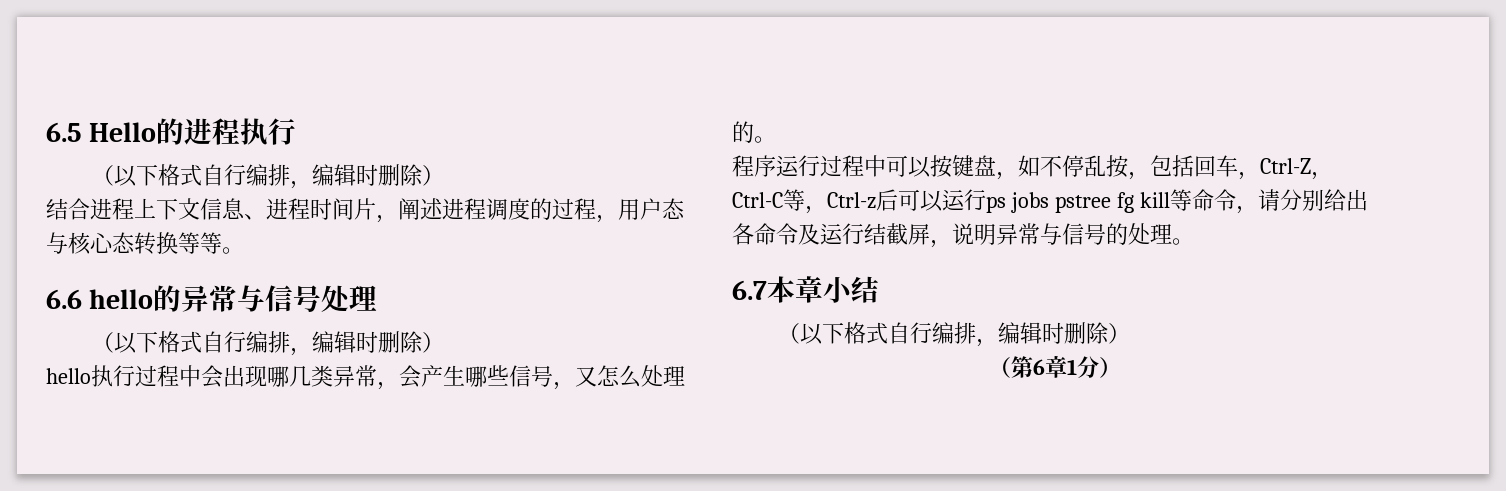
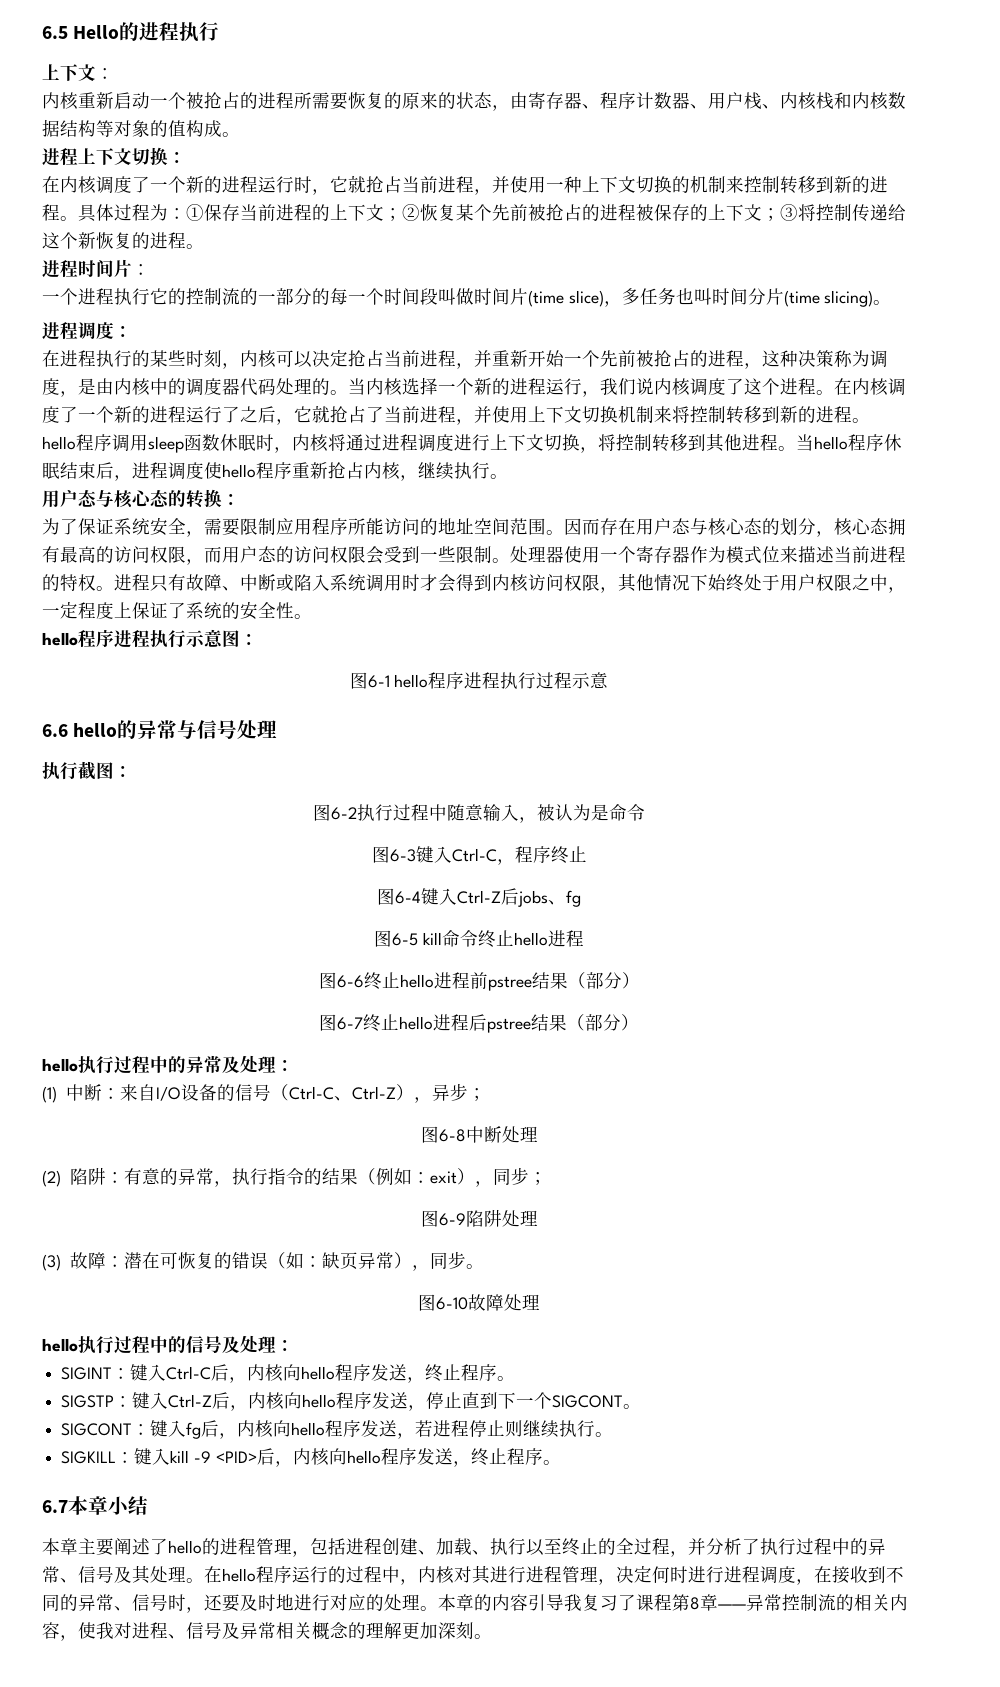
  6.5 Hello的进程执行
- （以下格式自行编排，编辑时删除）
- 结合进程上下文信息、进程时间片，阐述进程调度的过程，用户态与核心态转换等等。
+ 上下文：
+ 内核重新启动一个被抢占的进程所需要恢复的原来的状态，由寄存器、程序计数器、用户栈、内核栈和内核数据结构等对象的值构成。
+ 进程上下文切换：
+ 在内核调度了一个新的进程运行时，它就抢占当前进程，并使用一种上下文切换的机制来控制转移到新的进程。具体过程为：①保存当前进程的上下文；②恢复某个先前被抢占的进程被保存的上下文；③将控制传递给这个新恢复的进程。
+ 进程时间片：
+ 一个进程执行它的控制流的一部分的每一个时间段叫做时间片(time slice)，多任务也叫时间分片(time slicing)。
+ 进程调度：
+ 在进程执行的某些时刻，内核可以决定抢占当前进程，并重新开始一个先前被抢占的进程，这种决策称为调度，是由内核中的调度器代码处理的。当内核选择一个新的进程运行，我们说内核调度了这个进程。在内核调度了一个新的进程运行了之后，它就抢占了当前进程，并使用上下文切换机制来将控制转移到新的进程。
+ hello程序调用sleep函数休眠时，内核将通过进程调度进行上下文切换，将控制转移到其他进程。当hello程序休眠结束后，进程调度使hello程序重新抢占内核，继续执行。
+ 用户态与核心态的转换：
+ 为了保证系统安全，需要限制应用程序所能访问的地址空间范围。因而存在用户态与核心态的划分，核心态拥有最高的访问权限，而用户态的访问权限会受到一些限制。处理器使用一个寄存器作为模式位来描述当前进程的特权。进程只有故障、中断或陷入系统调用时才会得到内核访问权限，其他情况下始终处于用户权限之中，一定程度上保证了系统的安全性。
+ hello程序进程执行示意图：
+ 图6-1 hello程序进程执行过程示意
  6.6 hello的异常与信号处理
- （以下格式自行编排，编辑时删除）
- hello执行过程中会出现哪几类异常，会产生哪些信号，又怎么处理的。
- 程序运行过程中可以按键盘，如不停乱按，包括回车，Ctrl-Z，Ctrl-C等，Ctrl-z后可以运行ps jobs pstree fg kill等命令，请分别给出各命令及运行结截屏，说明异常与信号的处理。
+ 执行截图：
+ 图6-2执行过程中随意输入，被认为是命令
+ 图6-3键入Ctrl-C，程序终止
+ 图6-4键入Ctrl-Z后jobs、fg
+ 图6-5 kill命令终止hello进程
+ 图6-6终止hello进程前pstree结果（部分）
+ 图6-7终止hello进程后pstree结果（部分）
+ hello执行过程中的异常及处理：
+ (1)中断：来自I/O设备的信号（Ctrl-C、Ctrl-Z），异步；
+ 图6-8中断处理
+ (2)陷阱：有意的异常，执行指令的结果（例如：exit），同步；
+ 图6-9陷阱处理
+ (3)故障：潜在可恢复的错误（如：缺页异常），同步。
+ 图6-10故障处理
+ hello执行过程中的信号及处理：
+ SIGINT：键入Ctrl-C后，内核向hello程序发送，终止程序。
+ SIGSTP：键入Ctrl-Z后，内核向hello程序发送，停止直到下一个SIGCONT。
+ SIGCONT：键入fg后，内核向hello程序发送，若进程停止则继续执行。
+ SIGKILL：键入kill -9 <PID>后，内核向hello程序发送，终止程序。
  6.7本章小结
- （以下格式自行编排，编辑时删除）
- （第6章1分）
+ 本章主要阐述了hello的进程管理，包括进程创建、加载、执行以至终止的全过程，并分析了执行过程中的异常、信号及其处理。在hello程序运行的过程中，内核对其进行进程管理，决定何时进行进程调度，在接收到不同的异常、信号时，还要及时地进行对应的处理。本章的内容引导我复习了课程第8章——异常控制流的相关内容，使我对进程、信号及异常相关概念的理解更加深刻。

